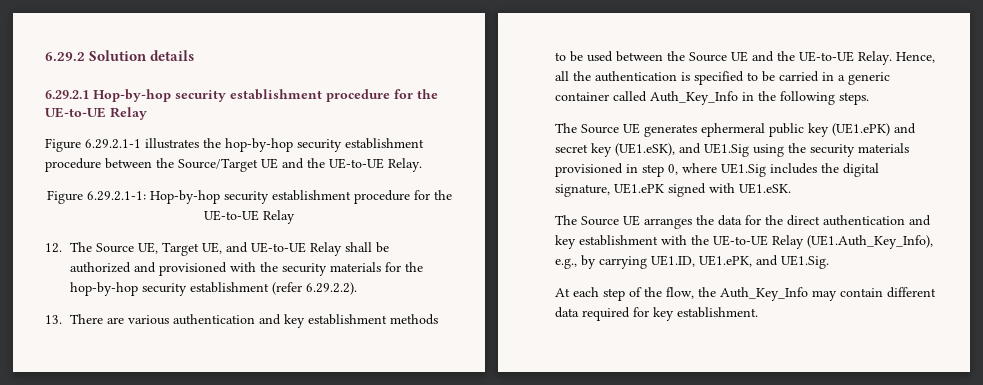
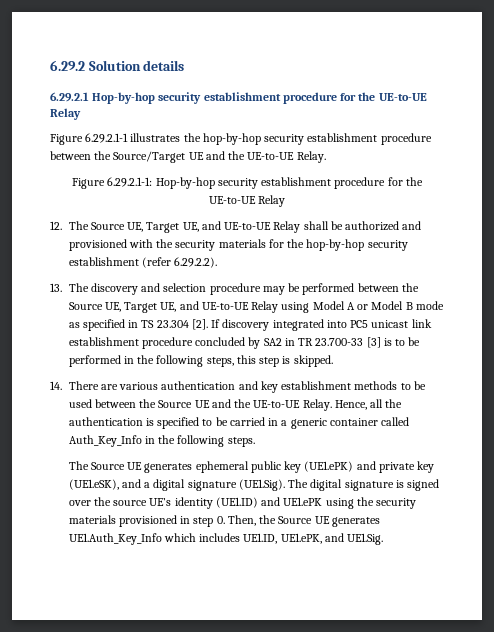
- 13. There are various authentication and key establishment methods to be used between the Source UE and the UE-to-UE Relay.
+ 13. The discovery and selection procedure may be performed between the Source UE, Target UE, and UE-to-UE Relay using Model A or Model B mode as specified in TS 23.304 [2]. If discovery integrated into PC5 unicast link establishment procedure concluded by SA2 in TR 23.700-33 [3] is to be performed in the following steps, this step is skipped.
+ 14. There are various authentication and key establishment methods to be used between the Source UE and the UE-to-UE Relay.
- The Source UE generates ephermeral public key (UE1.ePK) and secret key (UE1.eSK), and UE1.Sig using the security materials provisioned in step 0, where UE1.Sig includes the digital signature, UE1.ePK signed with UE1.eSK.
- The Source UE arranges the data for the direct authentication and key establishment with the UE-to-UE Relay (UE1.Auth_Key_Info), e.g., by carrying UE1.ID, UE1.ePK, and UE1.Sig.
- At each step of the flow, the Auth_Key_Info may contain different data required for key establishment.
+ The Source UE generates ephemeral public key (UE1.ePK) and private key (UE1.eSK), and a digital signature (UE1.Sig). The digital signature is signed over the source UE’s identity (UE1.ID) and UE1.ePK using the security materials provisioned in step 0. Then, the Source UE generates UE1.Auth_Key_Info which includes UE1.ID, UE1.ePK, and UE1.Sig.

